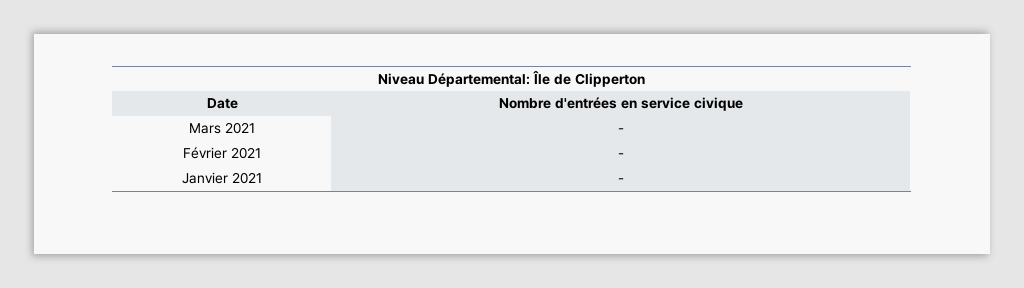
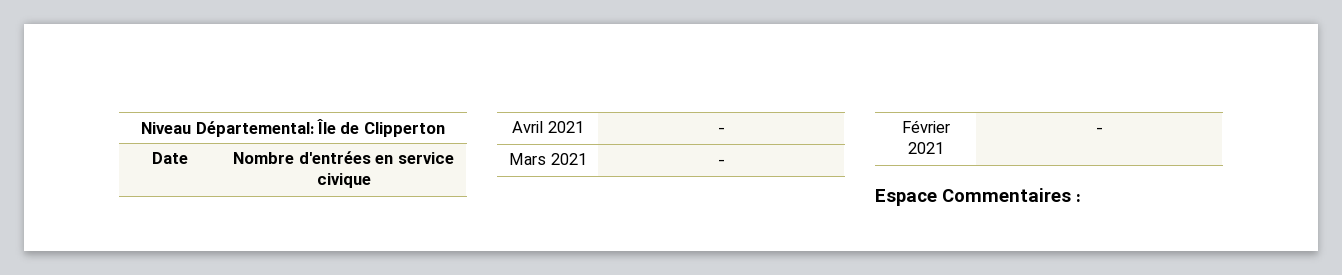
+ Avril 2021 | -
- Janvier 2021 | -
+ Espace Commentaires :

